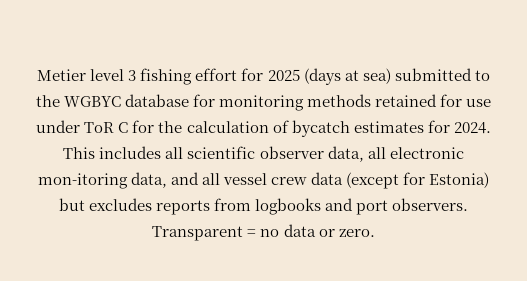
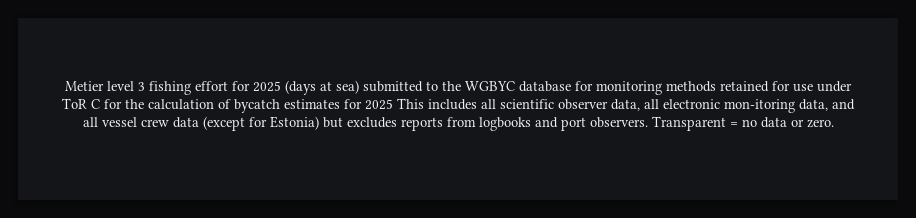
- Metier level 3 fishing effort for 2025 (days at sea) submitted to the WGBYC database for monitoring methods retained for use under ToR C for the calculation of bycatch estimates for 2024. This includes all scientific observer data, all electronic mon-itoring data, and all vessel crew data (except for Estonia) but excludes reports from logbooks and port observers.
+ Metier level 3 fishing effort for 2025 (days at sea) submitted to the WGBYC database for monitoring methods retained for use under ToR C for the calculation of bycatch estimates for 2025 This includes all scientific observer data, all electronic mon-itoring data, and all vessel crew data (except for Estonia) but excludes reports from logbooks and port observers.

